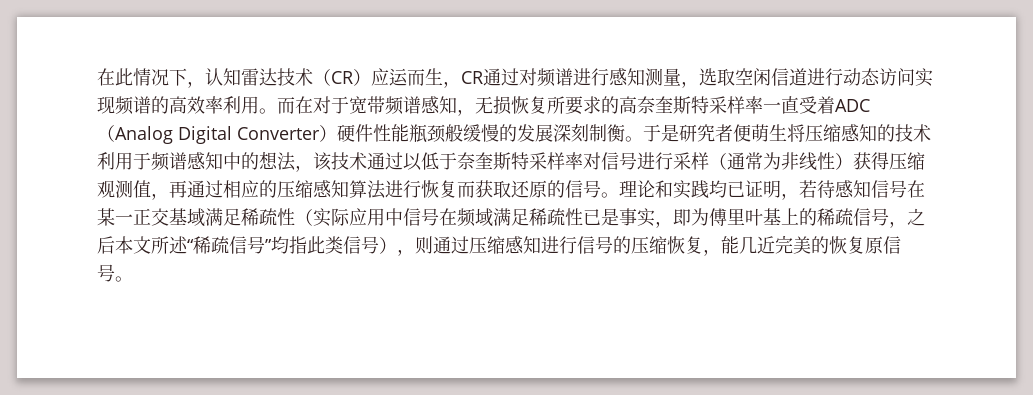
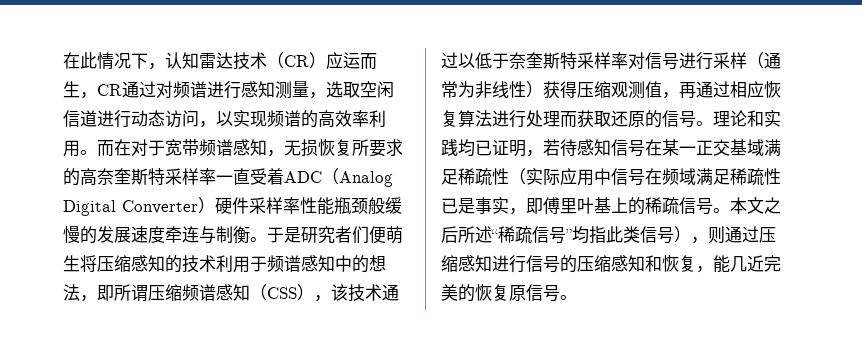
- 在此情况下，认知雷达技术（CR）应运而生，CR通过对频谱进行感知测量，选取空闲信道进行动态访问实现频谱的高效率利用。
+ 在此情况下，认知雷达技术（CR）应运而生，CR通过对频谱进行感知测量，选取空闲信道进行动态访问，以实现频谱的高效率利用。
- 而在对于宽带频谱感知，无损恢复所要求的高奈奎斯特采样率一直受着ADC（Analog Digital Converter）硬件性能瓶颈般缓慢的发展深刻制衡。
+ 而在对于宽带频谱感知，无损恢复所要求的高奈奎斯特采样率一直受着ADC（Analog Digital Converter）硬件采样率性能瓶颈般缓慢的发展速度牵连与制衡。
- 于是研究者便萌生将压缩感知的技术利用于频谱感知中的想法，该技术通过以低于奈奎斯特采样率对信号进行采样（通常为非线性）获得压缩观测值，再通过相应的压缩感知算法进行恢复而获取还原的信号。
+ 于是研究者们便萌生将压缩感知的技术利用于频谱感知中的想法，即所谓压缩频谱感知（CSS），该技术通过以低于奈奎斯特采样率对信号进行采样（通常为非线性）获得压缩观测值，再通过相应恢复算法进行处理而获取还原的信号。
- 理论和实践均已证明，若待感知信号在某一正交基域满足稀疏性（实际应用中信号在频域满足稀疏性已是事实，即为傅里叶基上的稀疏信号，之后本文所述“稀疏信号”均指此类信号），则通过压缩感知进行信号的压缩恢复，能几近完美的恢复原信号。
+ 理论和实践均已证明，若待感知信号在某一正交基域满足稀疏性（实际应用中信号在频域满足稀疏性已是事实，即傅里叶基上的稀疏信号。本文之后所述“稀疏信号”均指此类信号），则通过压缩感知进行信号的压缩感知和恢复，能几近完美的恢复原信号。

